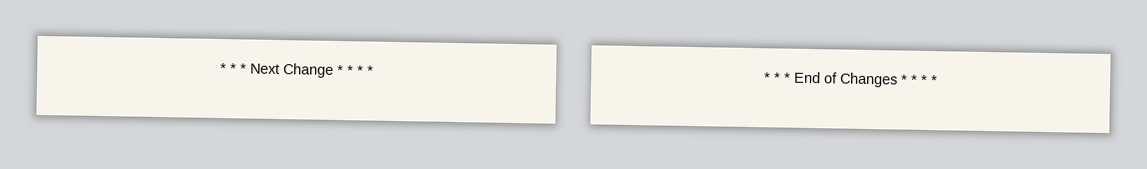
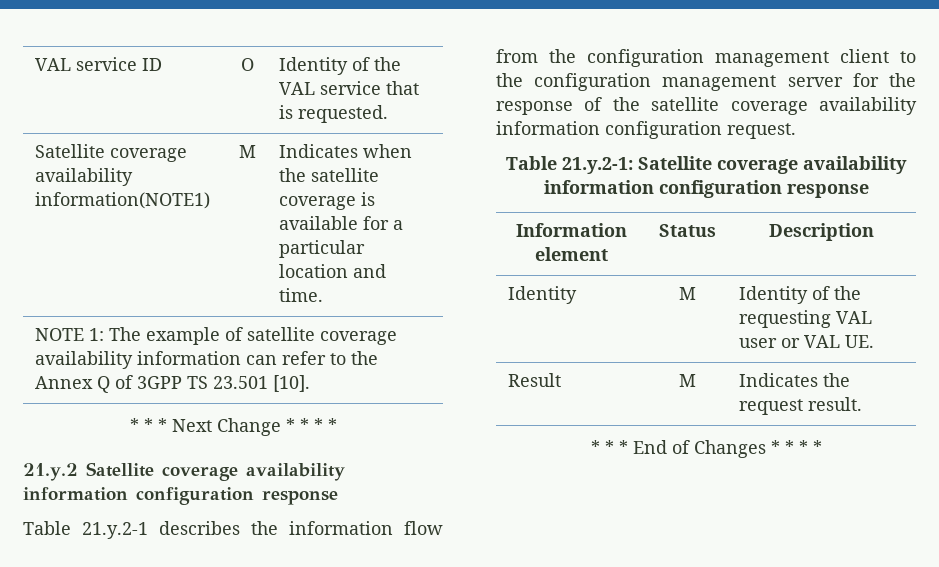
+ VAL service ID | O | Identity of the VAL service that is requested.
+ Satellite coverage availability information(NOTE1) | M | Indicates when the satellite coverage is available for a particular location and time.
+ NOTE 1: The example of satellite coverage availability information can refer to the Annex Q of 3GPP TS 23.501 [10].
+ 21.y.2 Satellite coverage availability information configuration response
+ Table 21.y.2-1 describes the information flow from the configuration management client to the configuration management server for the response of the satellite coverage availability information configuration request.
+ Table 21.y.2-1: Satellite coverage availability information configuration response
+ Information element | Status | Description
+ Identity | M | Identity of the requesting VAL user or VAL UE.
+ Result | M | Indicates the request result.

